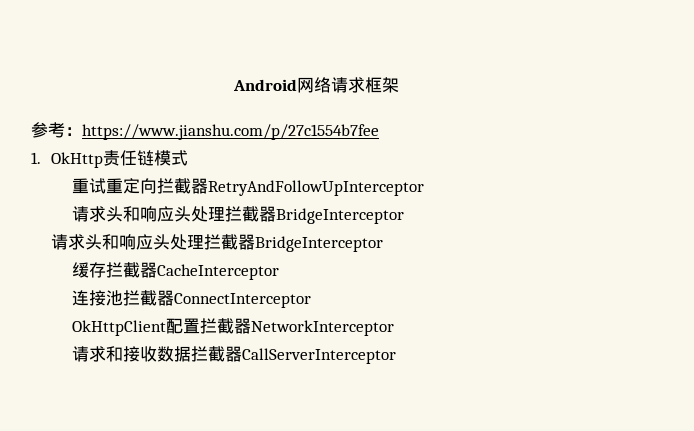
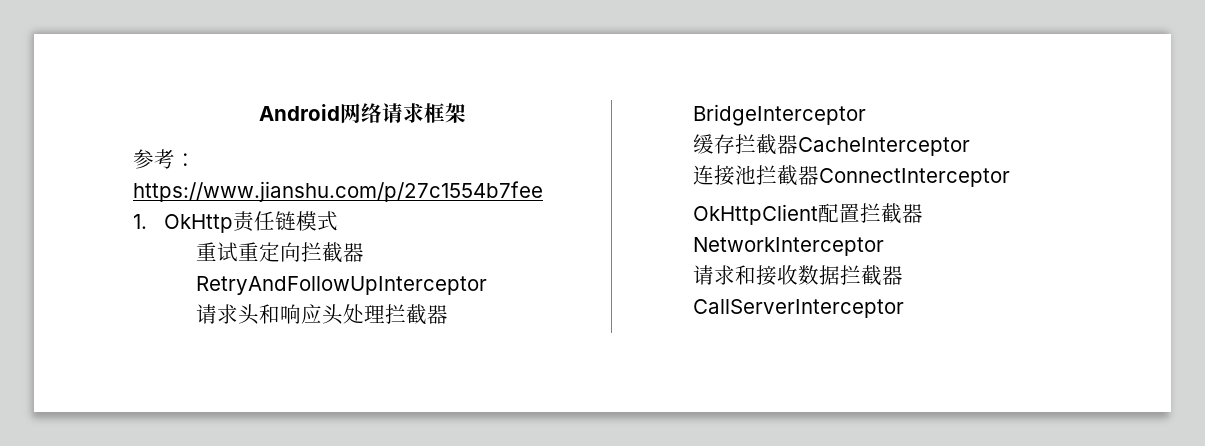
  重试重定向拦截器RetryAndFollowUpInterceptor
- 请求头和响应头处理拦截器BridgeInterceptor

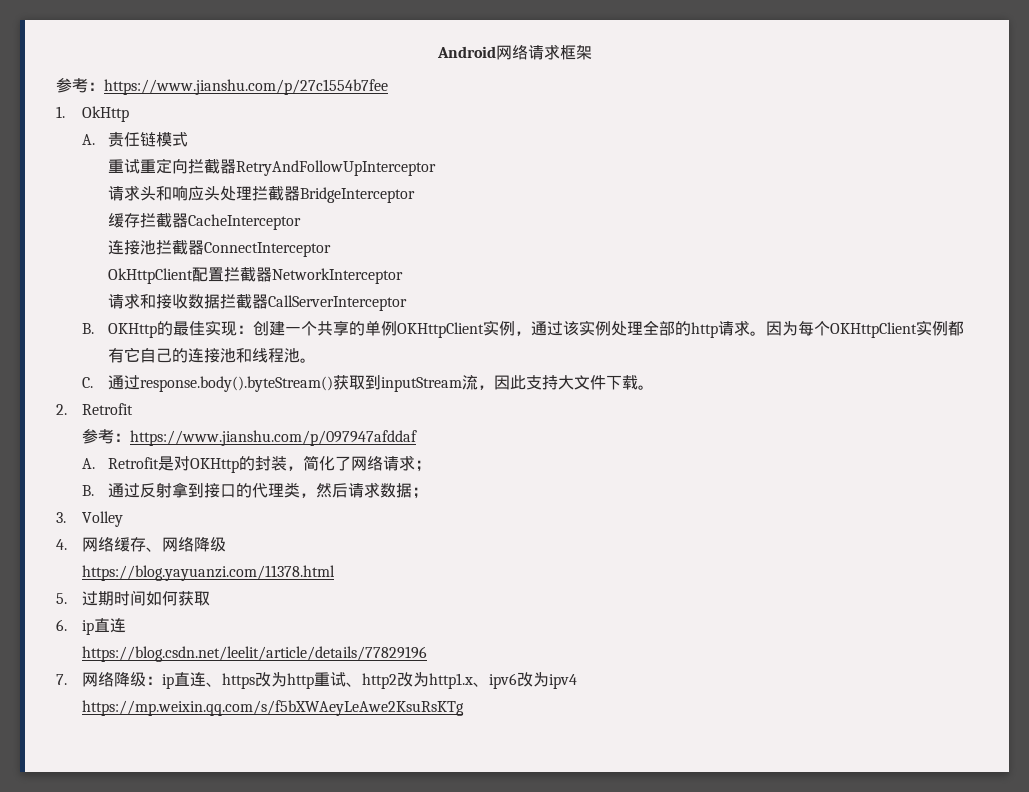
- 1. OkHttp责任链模式
+ 1. OkHttp
+ A.责任链模式
+ B. OKHttp的最佳实现：创建一个共享的单例OKHttpClient实例，通过该实例处理全部的http请求。因为每个OKHttpClient实例都有它自己的连接池和线程池。
+ C.通过response.body().byteStream()获取到inputStream流，因此支持大文件下载。
+ 2. Retrofit
+ 参考：https://www.jianshu.com/p/097947afddaf
+ A. Retrofit是对OKHttp的封装，简化了网络请求；
+ B.通过反射拿到接口的代理类，然后请求数据；
+ 3. Volley
+ 4.网络缓存、网络降级
+ https://blog.yayuanzi.com/11378.html
+ 5.过期时间如何获取
+ 6. ip直连
+ https://blog.csdn.net/leelit/article/details/77829196
+ 7.网络降级：ip直连、https改为http重试、http2改为http1.x、ipv6改为ipv4
+ https://mp.weixin.qq.com/s/f5bXWAeyLeAwe2KsuRsKTg

